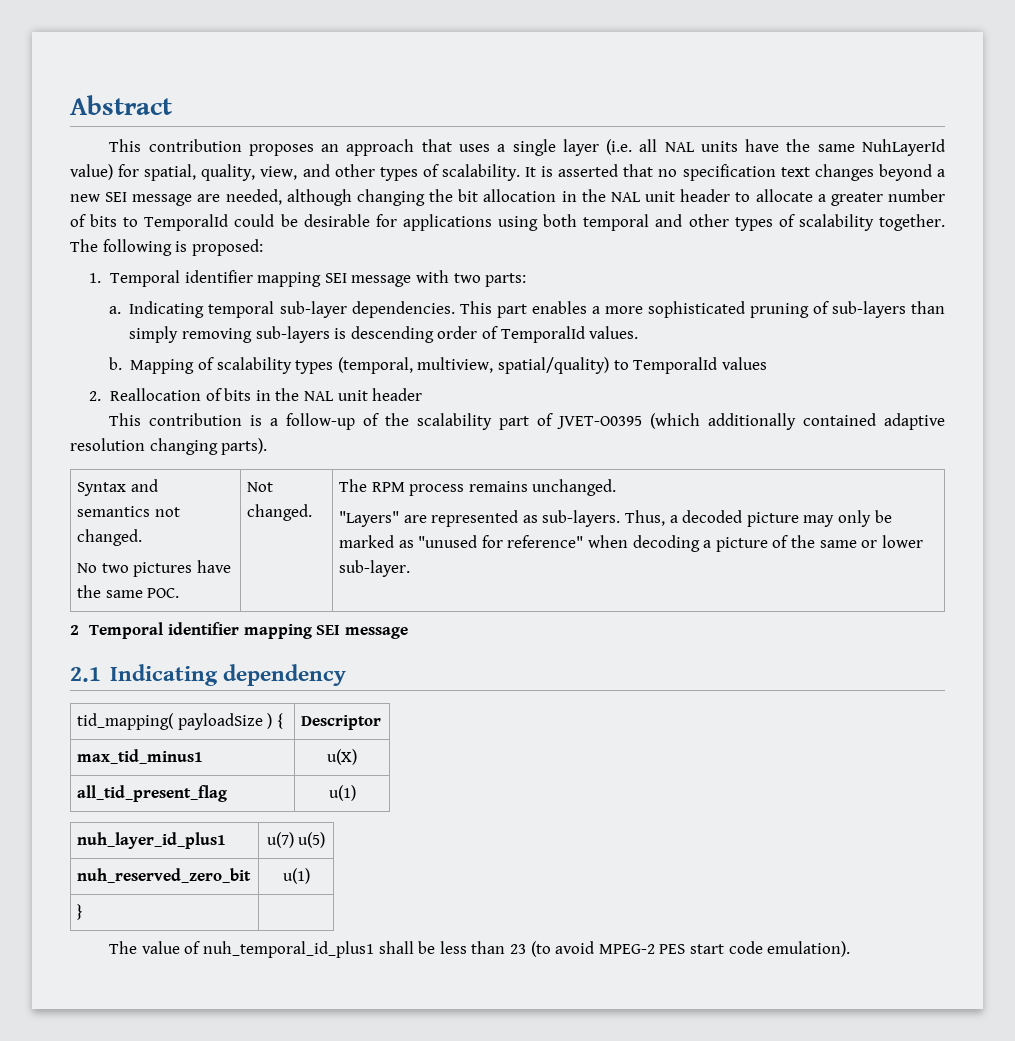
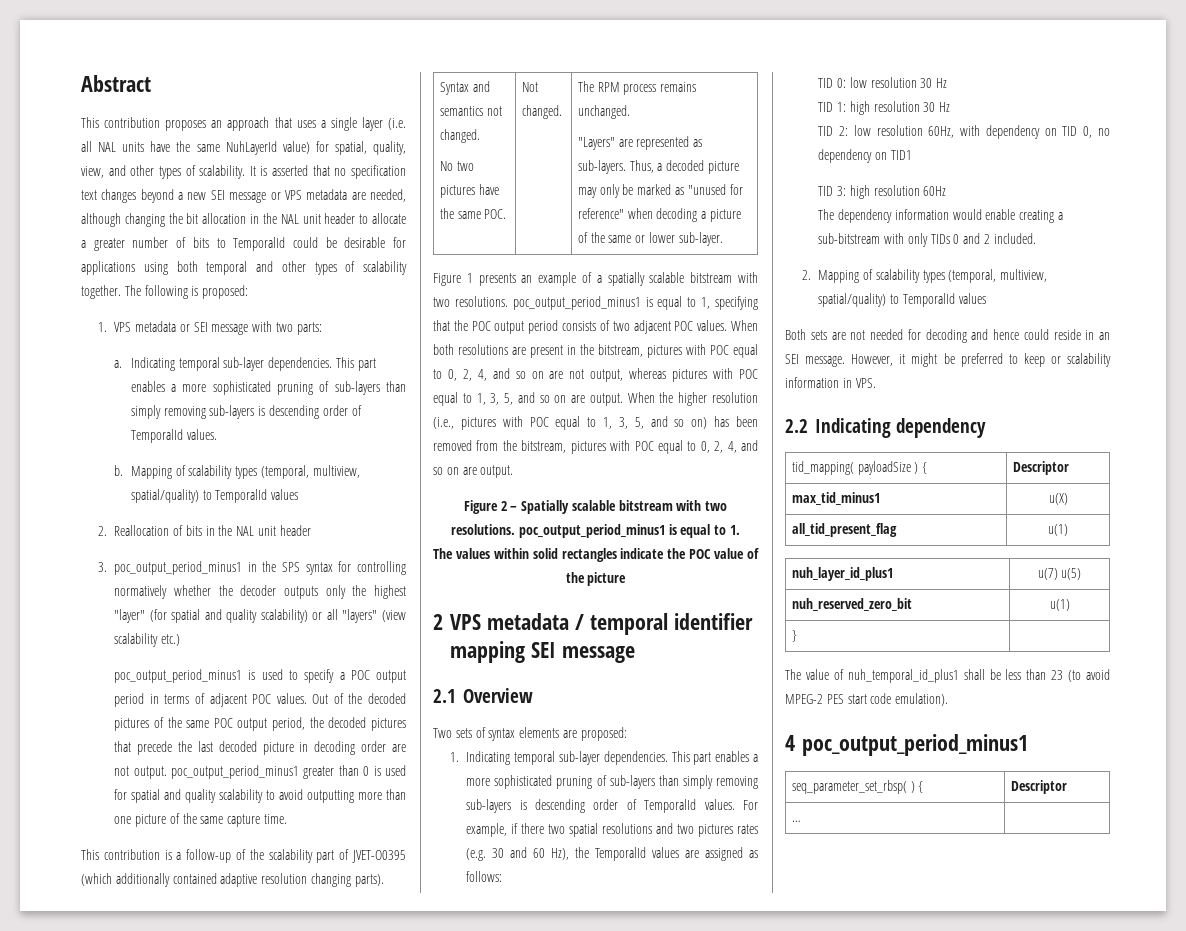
- It is asserted that no specification text changes beyond a new SEI message are needed, although changing the bit allocation in the NAL unit header to allocate a greater number of bits to TemporalId could be desirable for applications using both temporal and other types of scalability together.
+ It is asserted that no specification text changes beyond a new SEI message or VPS metadata are needed, although changing the bit allocation in the NAL unit header to allocate a greater number of bits to TemporalId could be desirable for applications using both temporal and other types of scalability together.
- 1. Temporal identifier mapping SEI message with two parts:
+ 1. VPS metadata or SEI message with two parts:
+ 3. poc_output_period_minus1 in the SPS syntax for controlling normatively whether the decoder outputs only the highest "layer" (for spatial and quality scalability) or all "layers" (view scalability etc.)
+ poc_output_period_minus1 is used to specify a POC output period in terms of adjacent POC values. Out of the decoded pictures of the same POC output period, the decoded pictures that precede the last decoded picture in decoding order are not output. poc_output_period_minus1 greater than 0 is used for spatial and quality scalability to avoid outputting more than one picture of the same capture time.
- 2 Temporal identifier mapping SEI message
- 2.1 Indicating dependency
+ Figure 1 presents an example of a spatially scalable bitstream with two resolutions. poc_output_period_minus1 is equal to 1, specifying that the POC output period consists of two adjacent POC values. When both resolutions are present in the bitstream, pictures with POC equal to 0, 2, 4, and so on are not output, whereas pictures with POC equal to 1, 3, 5, and so on are output. When the higher resolution (i.e., pictures with POC equal to 1, 3, 5, and so on) has been removed from the bitstream, pictures with POC equal to 0, 2, 4, and so on are output.
+ Figure 2 – Spatially scalable bitstream with two resolutions. poc_output_period_minus1 is equal to 1.
+ The values within solid rectangles indicate the POC value of the picture
+ 2 VPS metadata / temporal identifier mapping SEI message
+ 2.1 Overview
+ Two sets of syntax elements are proposed:
+ 1. Indicating temporal sub-layer dependencies. This part enables a more sophisticated pruning of sub-layers than simply removing sub-layers is descending order of TemporalId values. For example, if there two spatial resolutions and two pictures rates (e.g. 30 and 60 Hz), the TemporalId values are assigned as follows:
+ TID 0: low resolution 30 Hz
+ TID 1: high resolution 30 Hz
+ TID 2: low resolution 60Hz, with dependency on TID 0, no dependency on TID1
+ TID 3: high resolution 60Hz
+ The dependency information would enable creating a sub-bitstream with only TIDs 0 and 2 included.
+ 2. Mapping of scalability types (temporal, multiview, spatial/quality) to TemporalId values
+ Both sets are not needed for decoding and hence could reside in an SEI message. However, it might be preferred to keep or scalability information in VPS.
+ 2.2 Indicating dependency
+ 4 poc_output_period_minus1
+ seq_parameter_set_rbsp( ) { | Descriptor
+ … |

